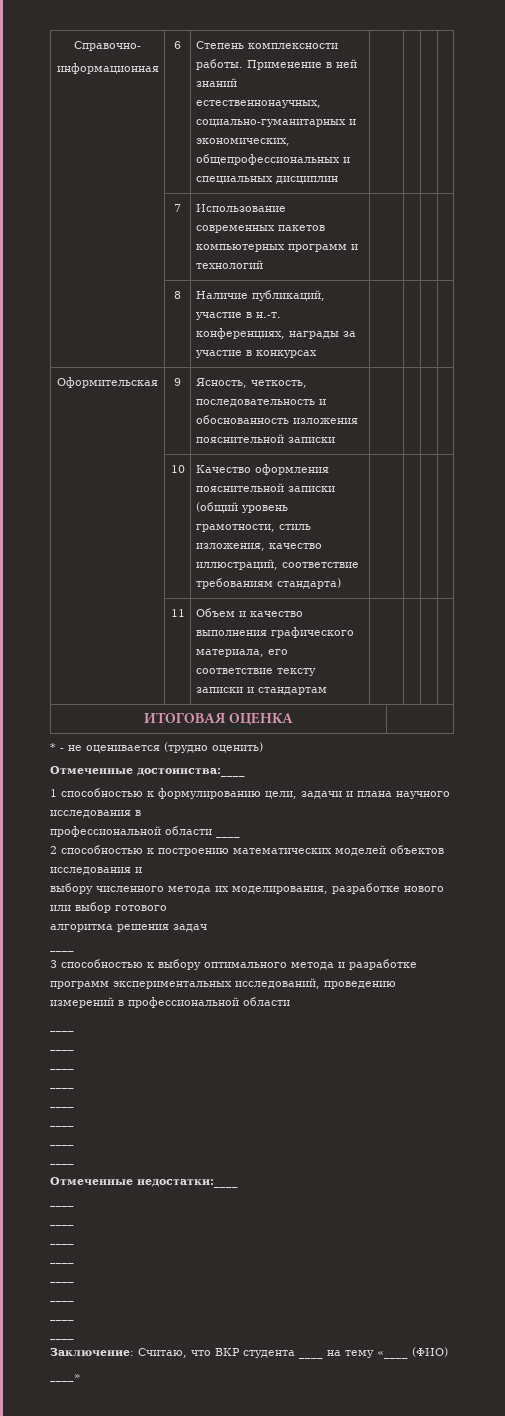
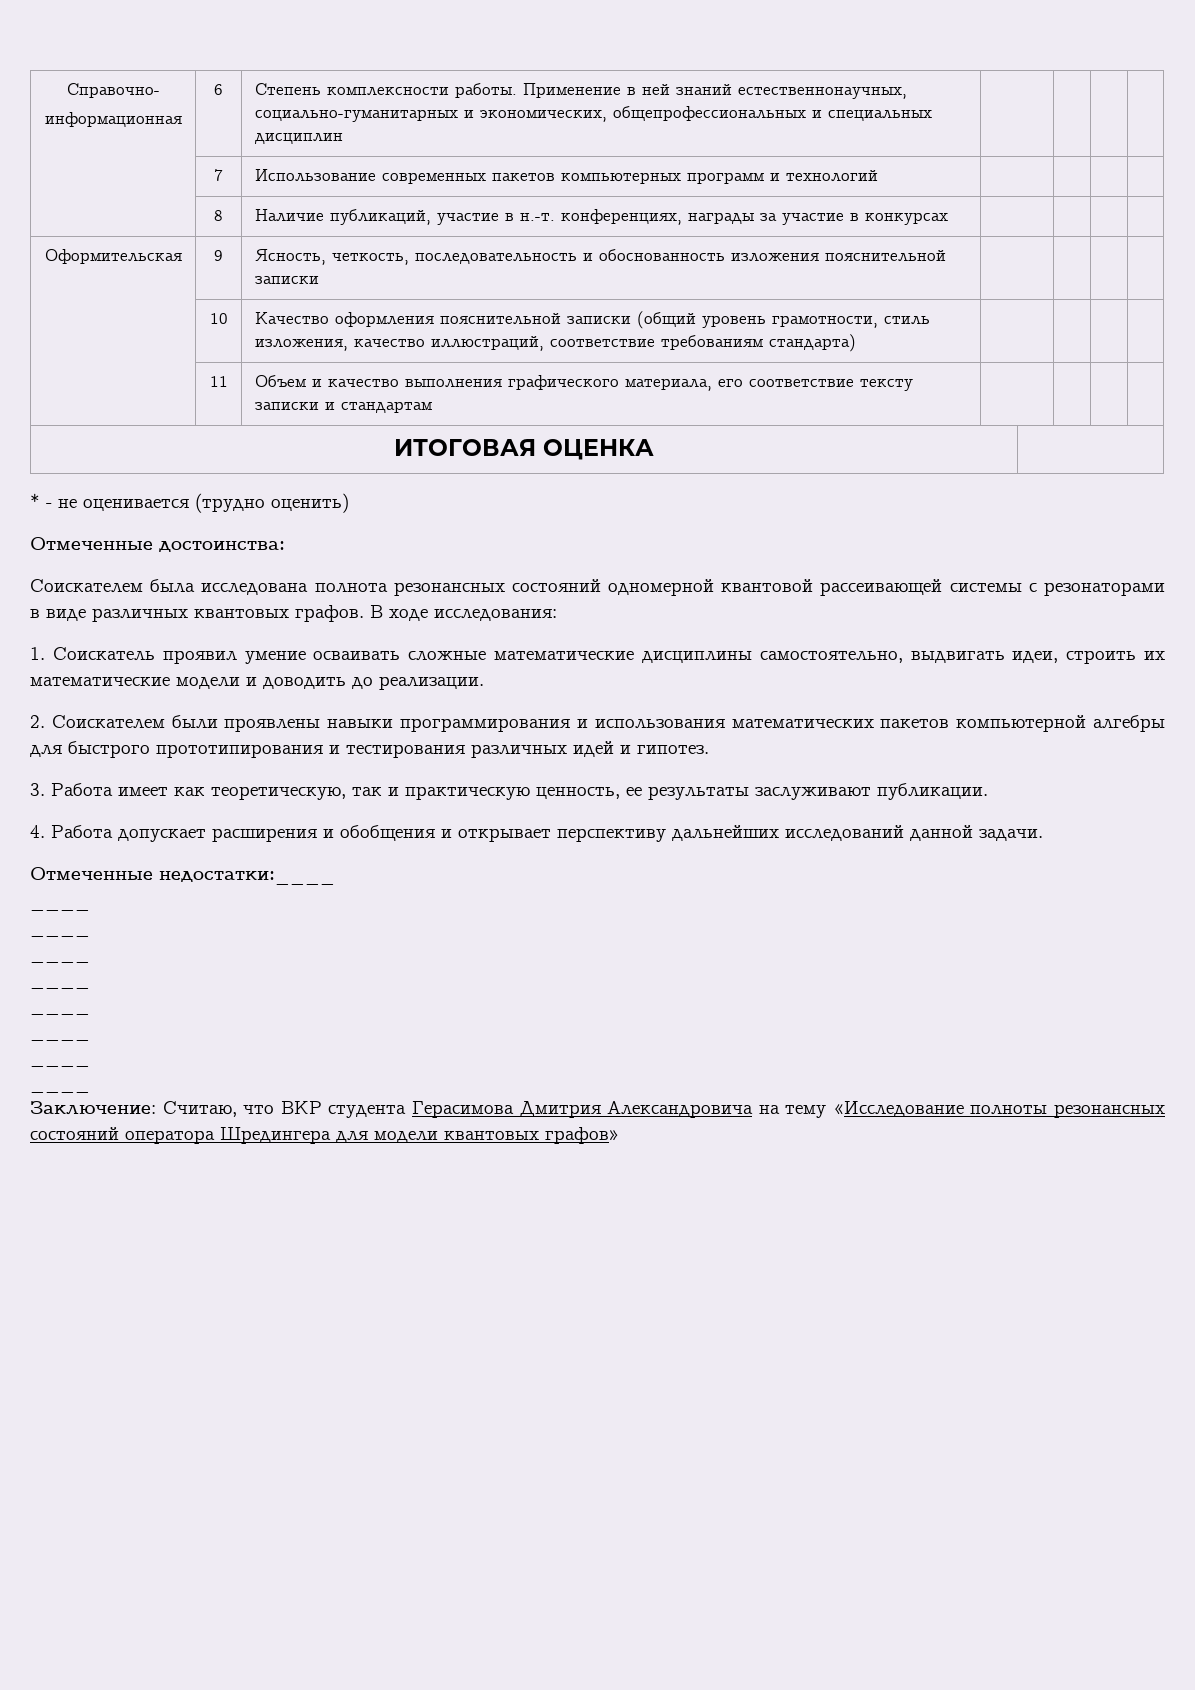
- Отмеченные достоинства:____
- 1 способностью к формулированию цели, задачи и плана научного исследования в
- профессиональной области ____
- 2 способностью к построению математических моделей объектов исследования и
- выбору численного метода их моделирования, разработке нового или выбор готового
- алгоритма решения задач
- ____
- 3 способностью к выбору оптимального метода и разработке программ экспериментальных исследований, проведению измерений в профессиональной области
- ____
- ____
- ____
- ____
- ____
- ____
- ____
- ____
+ Отмеченные достоинства:
+ Соискателем была исследована полнота резонансных состояний одномерной квантовой рассеивающей системы с резонаторами в виде различных квантовых графов. В ходе исследования:
+ 1. Соискатель проявил умение осваивать сложные математические дисциплины самостоятельно, выдвигать идеи, строить их математические модели и доводить до реализации.
+ 2. Соискателем были проявлены навыки программирования и использования математических пакетов компьютерной алгебры для быстрого прототипирования и тестирования различных идей и гипотез.
+ 3. Работа имеет как теоретическую, так и практическую ценность, ее результаты заслуживают публикации.
+ 4. Работа допускает расширения и обобщения и открывает перспективу дальнейших исследований данной задачи.
- Заключение: Считаю, что ВКР студента ____ на тему «____ (ФИО)
- ____»
+ Заключение: Считаю, что ВКР студента Герасимова Дмитрия Александровича на тему «Исследование полноты резонансных состояний оператора Шредингера для модели квантовых графов»

